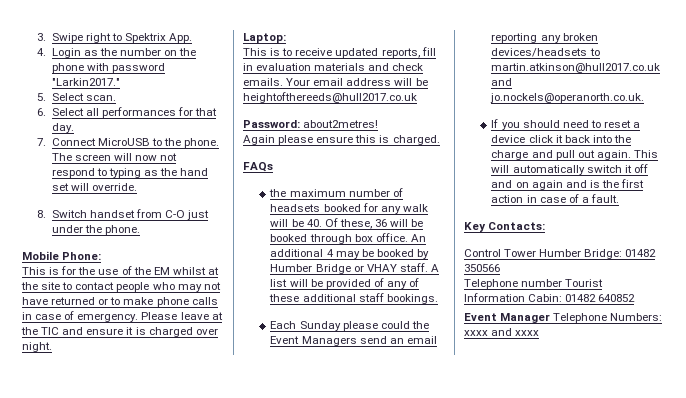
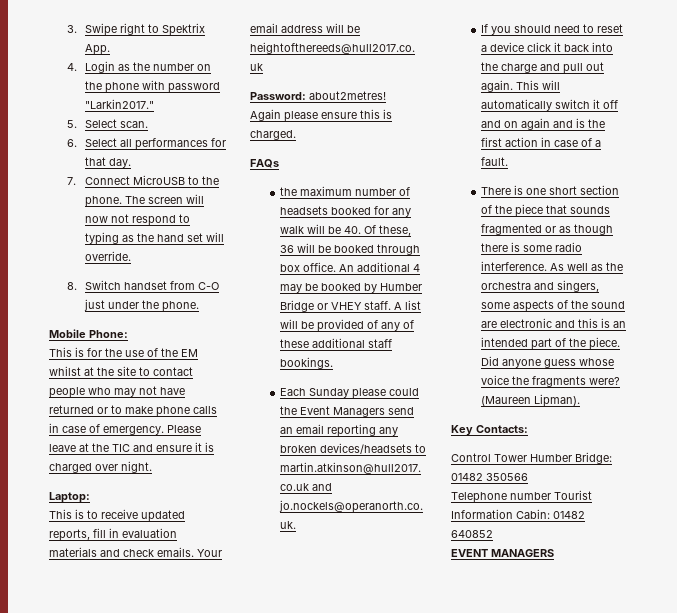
- An additional 4 may be booked by Humber Bridge or VHAY staff.
+ An additional 4 may be booked by Humber Bridge or VHEY staff.
+ There is one short section of the piece that sounds fragmented or as though there is some radio interference. As well as the orchestra and singers, some aspects of the sound are electronic and this is an intended part of the piece. Did anyone guess whose voice the fragments were? (Maureen Lipman).
- Event Manager Telephone Numbers: xxxx and xxxx
+ EVENT MANAGERS

